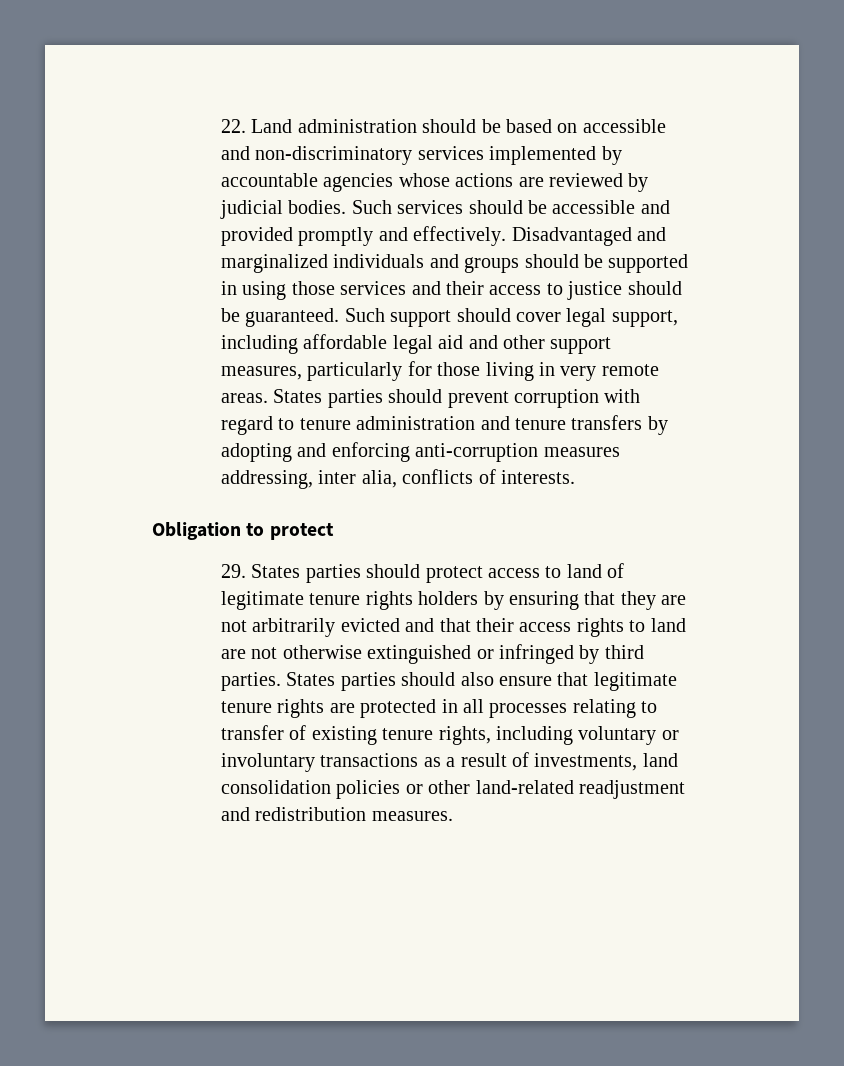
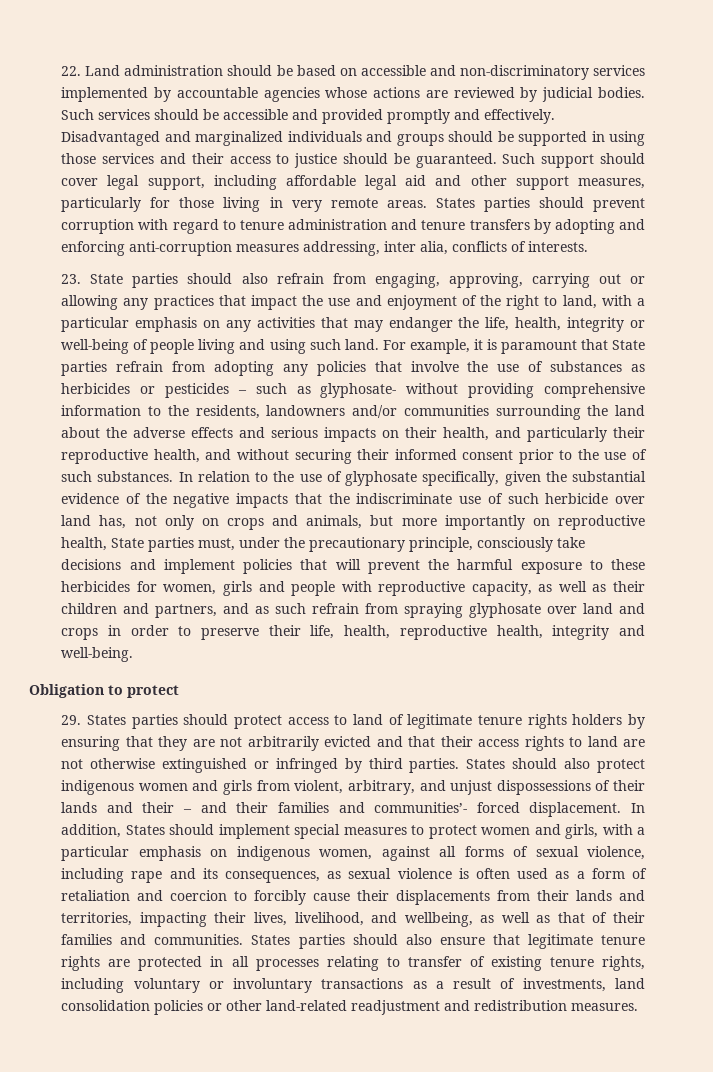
+ 23. State parties should also refrain from engaging, approving, carrying out or allowing any practices that impact the use and enjoyment of the right to land, with a particular emphasis on any activities that may endanger the life, health, integrity or well-being of people living and using such land. For example, it is paramount that State parties refrain from adopting any policies that involve the use of substances as herbicides or pesticides – such as glyphosate- without providing comprehensive information to the residents, landowners and/or communities surrounding the land about the adverse effects and serious impacts on their health, and particularly their reproductive health, and without securing their informed consent prior to the use of such substances. In relation to the use of glyphosate specifically, given the substantial evidence of the negative impacts that the indiscriminate use of such herbicide over land has, not only on crops and animals, but more importantly on reproductive health, State parties must, under the precautionary principle, consciously take decisions and implement policies that will prevent the harmful exposure to these herbicides for women, girls and people with reproductive capacity, as well as their children and partners, and as such refrain from spraying glyphosate over land and crops in order to preserve their life, health, reproductive health, integrity and well-being.
- States parties should also ensure that legitimate tenure rights are protected in all processes relating to transfer of existing tenure rights, including voluntary or involuntary transactions as a result of investments, land consolidation policies or other land-related readjustment and redistribution measures.
+ States should also protect indigenous women and girls from violent, arbitrary, and unjust dispossessions of their lands and their – and their families and communities’- forced displacement. In addition, States should implement special measures to protect women and girls, with a particular emphasis on indigenous women, against all forms of sexual violence, including rape and its consequences, as sexual violence is often used as a form of retaliation and coercion to forcibly cause their displacements from their lands and territories, impacting their lives, livelihood, and wellbeing, as well as that of their families and communities. States parties should also ensure that legitimate tenure rights are protected in all processes relating to transfer of existing tenure rights, including voluntary or involuntary transactions as a result of investments, land consolidation policies or other land-related readjustment and redistribution measures.

